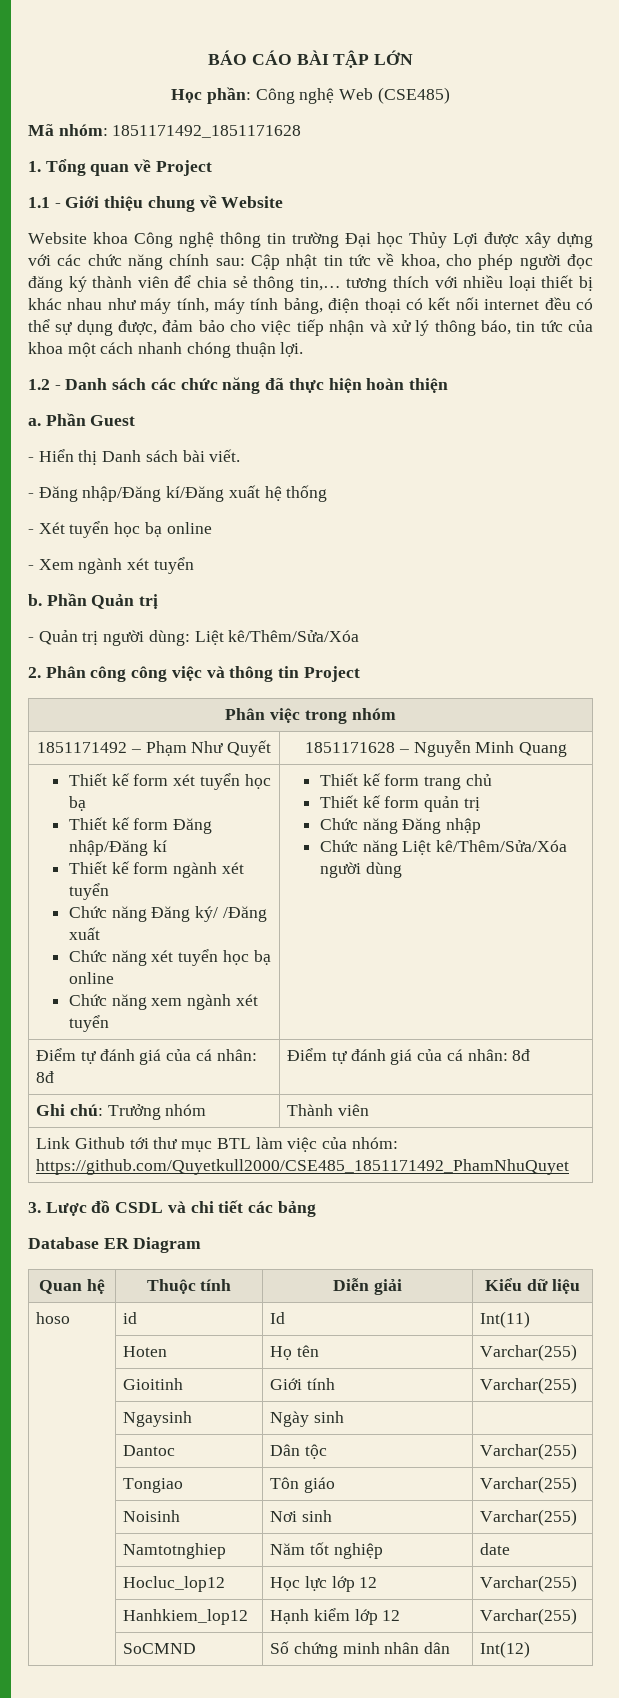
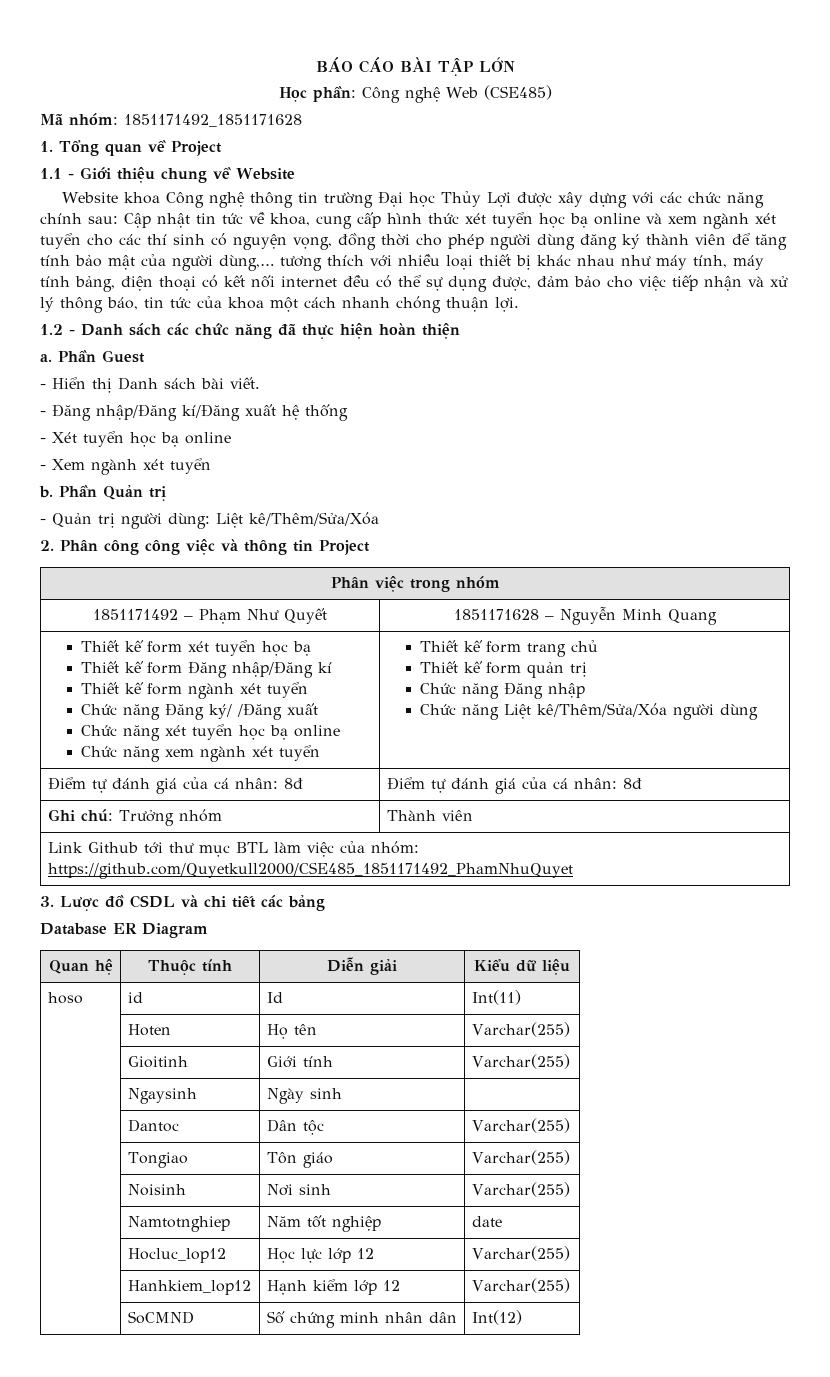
- Cập nhật tin tức về khoa, cho phép người đọc đăng ký thành viên để chia sẻ thông tin,… tương thích với nhiều loại thiết bị khác nhau như máy tính, máy tính bảng, điện thoại có kết nối internet đều có thể sự dụng được, đảm bảo cho việc tiếp nhận và xử lý thông báo, tin tức của khoa một cách nhanh chóng thuận lợi.
+ Cập nhật tin tức về khoa, cung cấp hình thức xét tuyển học bạ online và xem ngành xét tuyển cho các thí sinh có nguyện vọng, đồng thời cho phép người dùng đăng ký thành viên để tăng tính bảo mật của người dùng,… tương thích với nhiều loại thiết bị khác nhau như máy tính, máy tính bảng, điện thoại có kết nối internet đều có thể sự dụng được, đảm bảo cho việc tiếp nhận và xử lý thông báo, tin tức của khoa một cách nhanh chóng thuận lợi.

